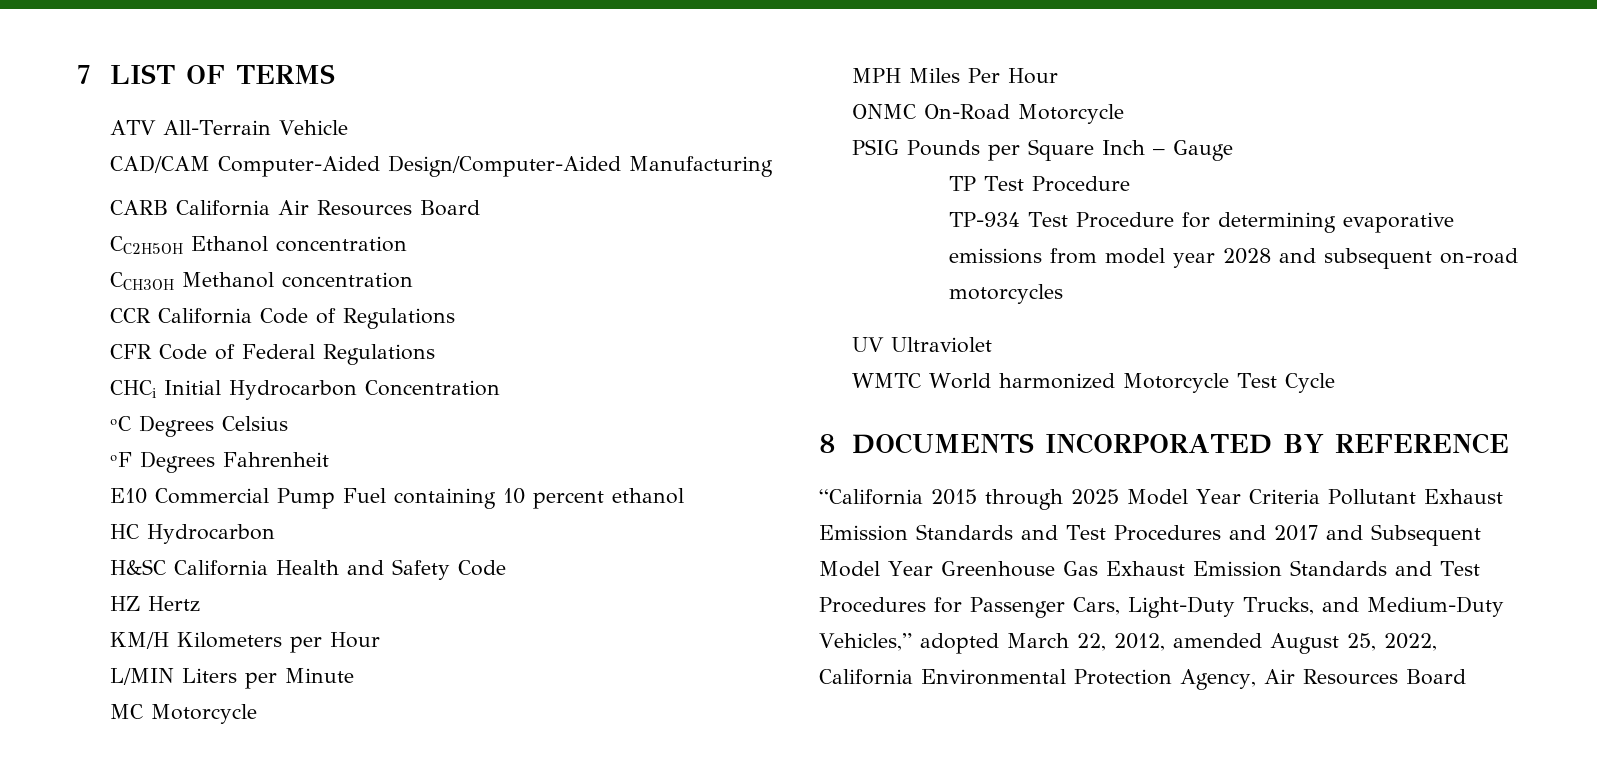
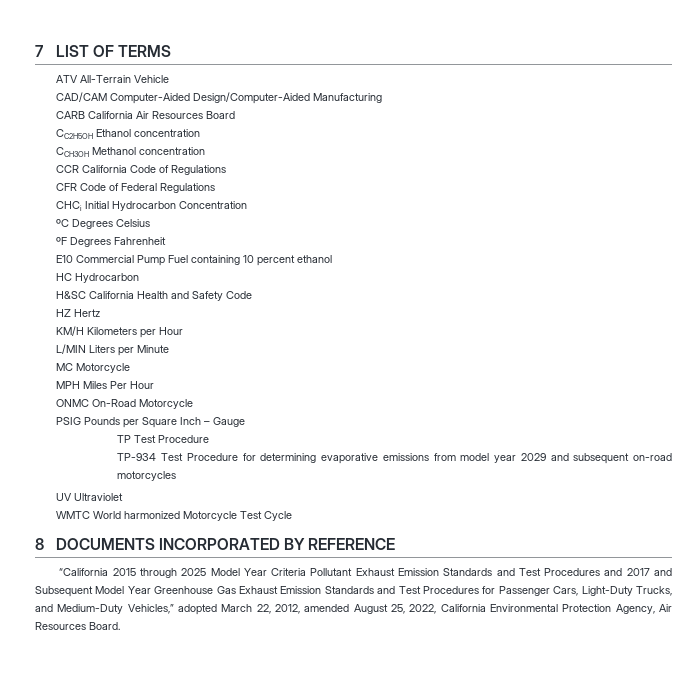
- TP-934 Test Procedure for determining evaporative emissions from model year 2028 and subsequent on-road motorcycles
+ TP-934 Test Procedure for determining evaporative emissions from model year 2029 and subsequent on-road motorcycles
- “California 2015 through 2025 Model Year Criteria Pollutant Exhaust Emission Standards and Test Procedures and 2017 and Subsequent Model Year Greenhouse Gas Exhaust Emission Standards and Test Procedures for Passenger Cars, Light-Duty Trucks, and Medium-Duty Vehicles,” adopted March 22, 2012, amended August 25, 2022, California Environmental Protection Agency, Air Resources Board
+ “California 2015 through 2025 Model Year Criteria Pollutant Exhaust Emission Standards and Test Procedures and 2017 and Subsequent Model Year Greenhouse Gas Exhaust Emission Standards and Test Procedures for Passenger Cars, Light-Duty Trucks, and Medium-Duty Vehicles,” adopted March 22, 2012, amended August 25, 2022, California Environmental Protection Agency, Air Resources Board.

